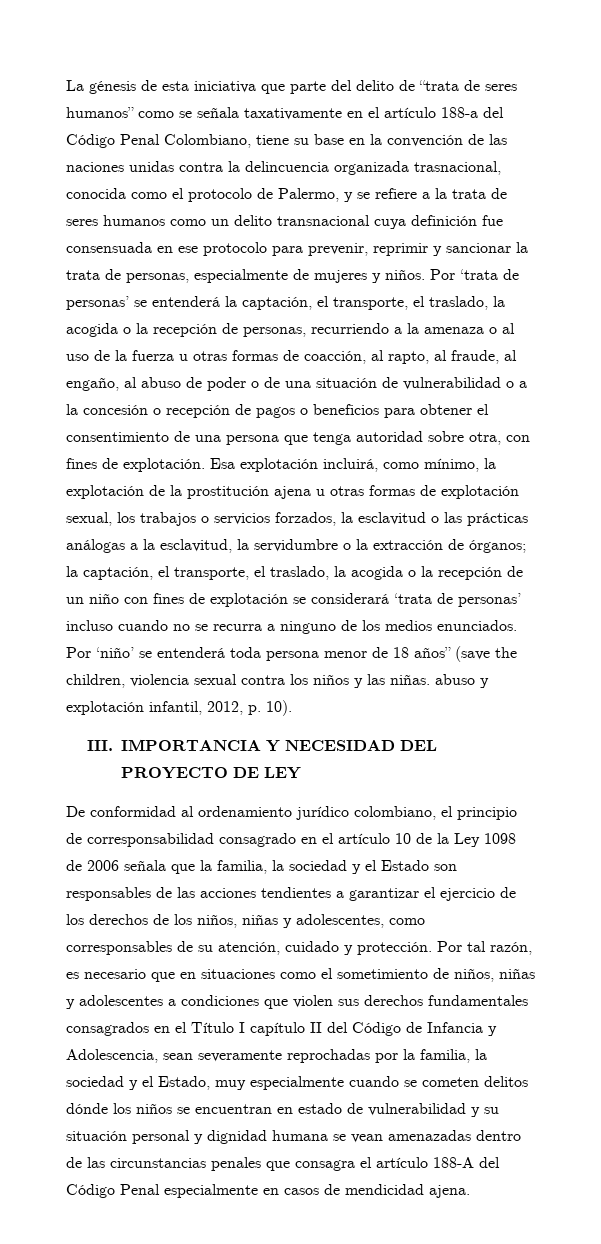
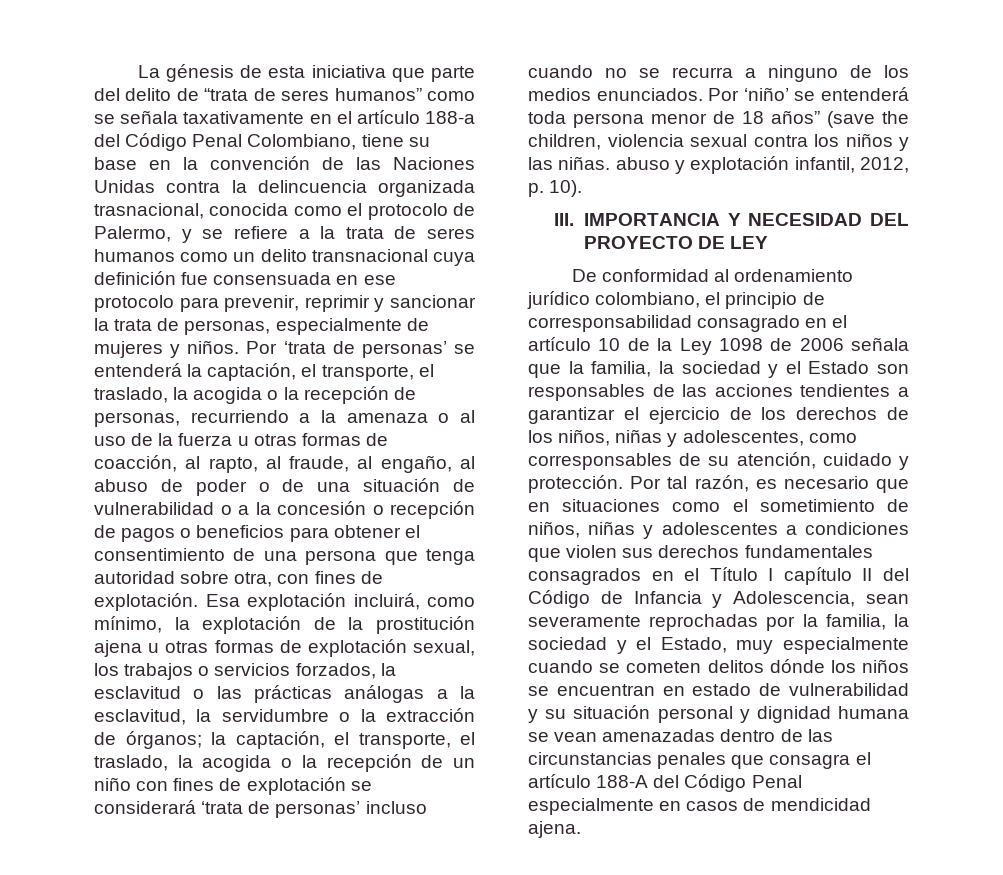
- La génesis de esta iniciativa que parte del delito de “trata de seres humanos” como se señala taxativamente en el artículo 188-a del Código Penal Colombiano, tiene su base en la convención de las naciones unidas contra la delincuencia organizada trasnacional, conocida como el protocolo de Palermo, y se refiere a la trata de seres humanos como un delito transnacional cuya definición fue consensuada en ese protocolo para prevenir, reprimir y sancionar la trata de personas, especialmente de mujeres y niños.
+ La génesis de esta iniciativa que parte del delito de “trata de seres humanos” como se señala taxativamente en el artículo 188-a del Código Penal Colombiano, tiene su base en la convención de las Naciones Unidas contra la delincuencia organizada trasnacional, conocida como el protocolo de Palermo, y se refiere a la trata de seres humanos como un delito transnacional cuya definición fue consensuada en ese protocolo para prevenir, reprimir y sancionar la trata de personas, especialmente de mujeres y niños.

